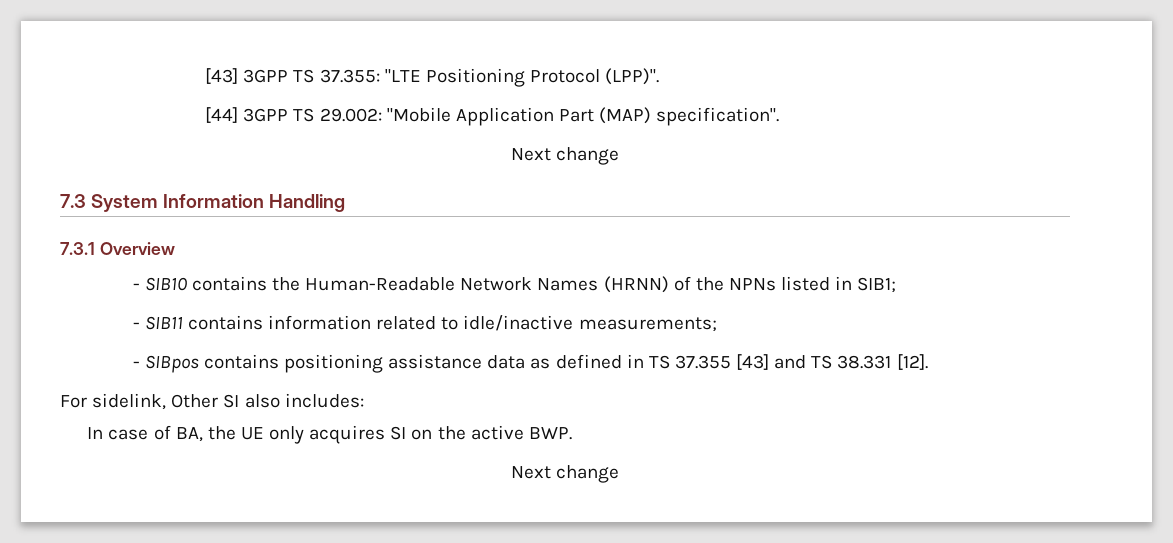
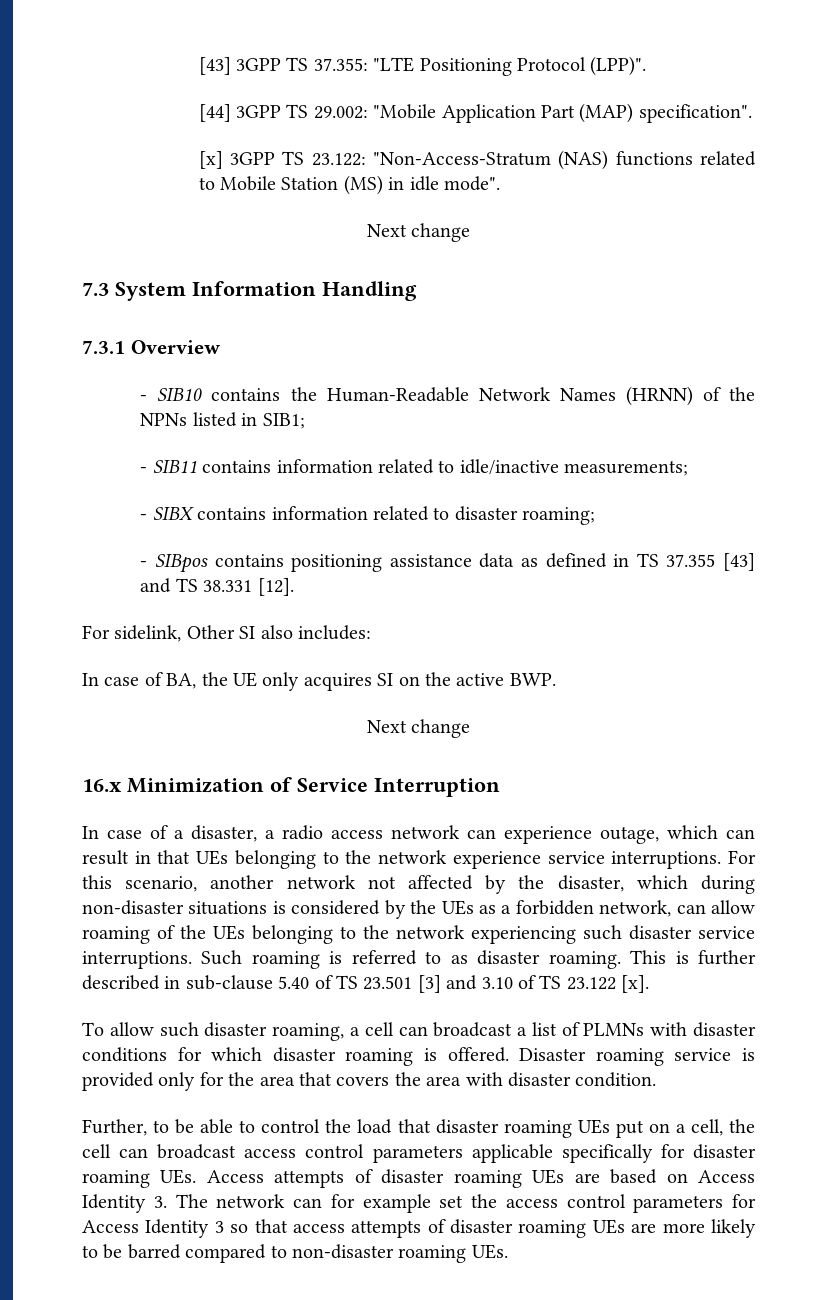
+ [x] 3GPP TS 23.122: "Non-Access-Stratum (NAS) functions related to Mobile Station (MS) in idle mode".
+ - SIBX contains information related to disaster roaming;
+ 16.x Minimization of Service Interruption
+ In case of a disaster, a radio access network can experience outage, which can result in that UEs belonging to the network experience service interruptions. For this scenario, another network not affected by the disaster, which during non-disaster situations is considered by the UEs as a forbidden network, can allow roaming of the UEs belonging to the network experiencing such disaster service interruptions. Such roaming is referred to as disaster roaming. This is further described in sub-clause 5.40 of TS 23.501 [3] and 3.10 of TS 23.122 [x].
+ To allow such disaster roaming, a cell can broadcast a list of PLMNs with disaster conditions for which disaster roaming is offered. Disaster roaming service is provided only for the area that covers the area with disaster condition.
+ Further, to be able to control the load that disaster roaming UEs put on a cell, the cell can broadcast access control parameters applicable specifically for disaster roaming UEs. Access attempts of disaster roaming UEs are based on Access Identity 3. The network can for example set the access control parameters for Access Identity 3 so that access attempts of disaster roaming UEs are more likely to be barred compared to non-disaster roaming UEs.

